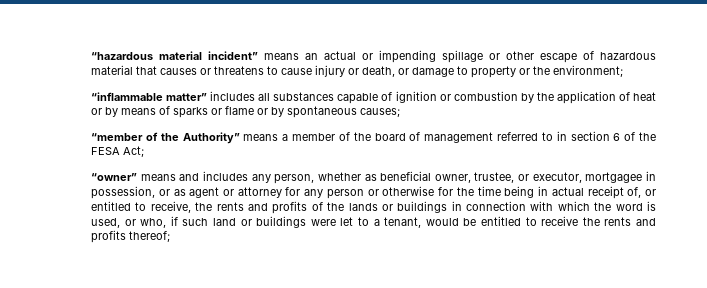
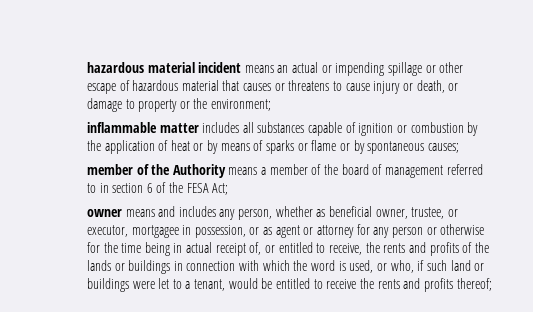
- “hazardous material incident” means an actual or impending spillage or other escape of hazardous material that causes or threatens to cause injury or death, or damage to property or the environment;
+ hazardous material incident means an actual or impending spillage or other escape of hazardous material that causes or threatens to cause injury or death, or damage to property or the environment;
- “inflammable matter” includes all substances capable of ignition or combustion by the application of heat or by means of sparks or flame or by spontaneous causes;
+ inflammable matter includes all substances capable of ignition or combustion by the application of heat or by means of sparks or flame or by spontaneous causes;
- “member of the Authority” means a member of the board of management referred to in section 6 of the FESA Act;
+ member of the Authority means a member of the board of management referred to in section 6 of the FESA Act;
- “owner” means and includes any person, whether as beneficial owner, trustee, or executor, mortgagee in possession, or as agent or attorney for any person or otherwise for the time being in actual receipt of, or entitled to receive, the rents and profits of the lands or buildings in connection with which the word is used, or who, if such land or buildings were let to a tenant, would be entitled to receive the rents and profits thereof;
+ owner means and includes any person, whether as beneficial owner, trustee, or executor, mortgagee in possession, or as agent or attorney for any person or otherwise for the time being in actual receipt of, or entitled to receive, the rents and profits of the lands or buildings in connection with which the word is used, or who, if such land or buildings were let to a tenant, would be entitled to receive the rents and profits thereof;

